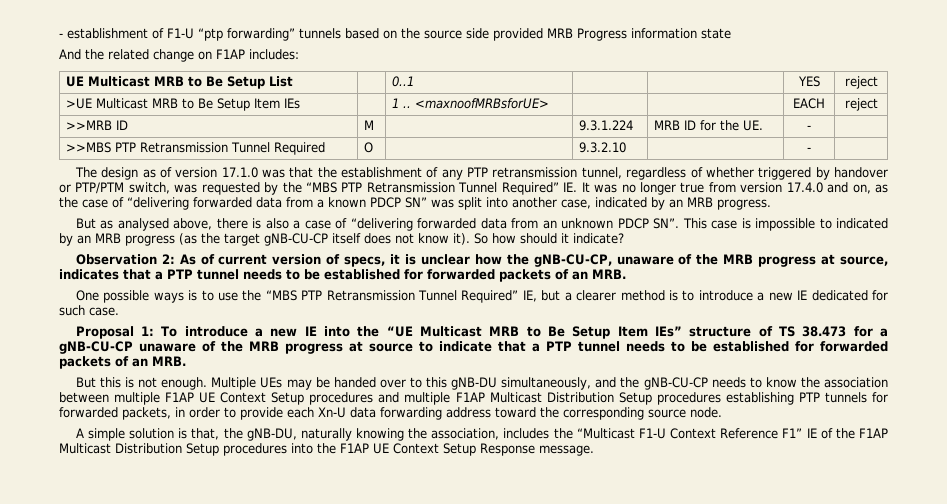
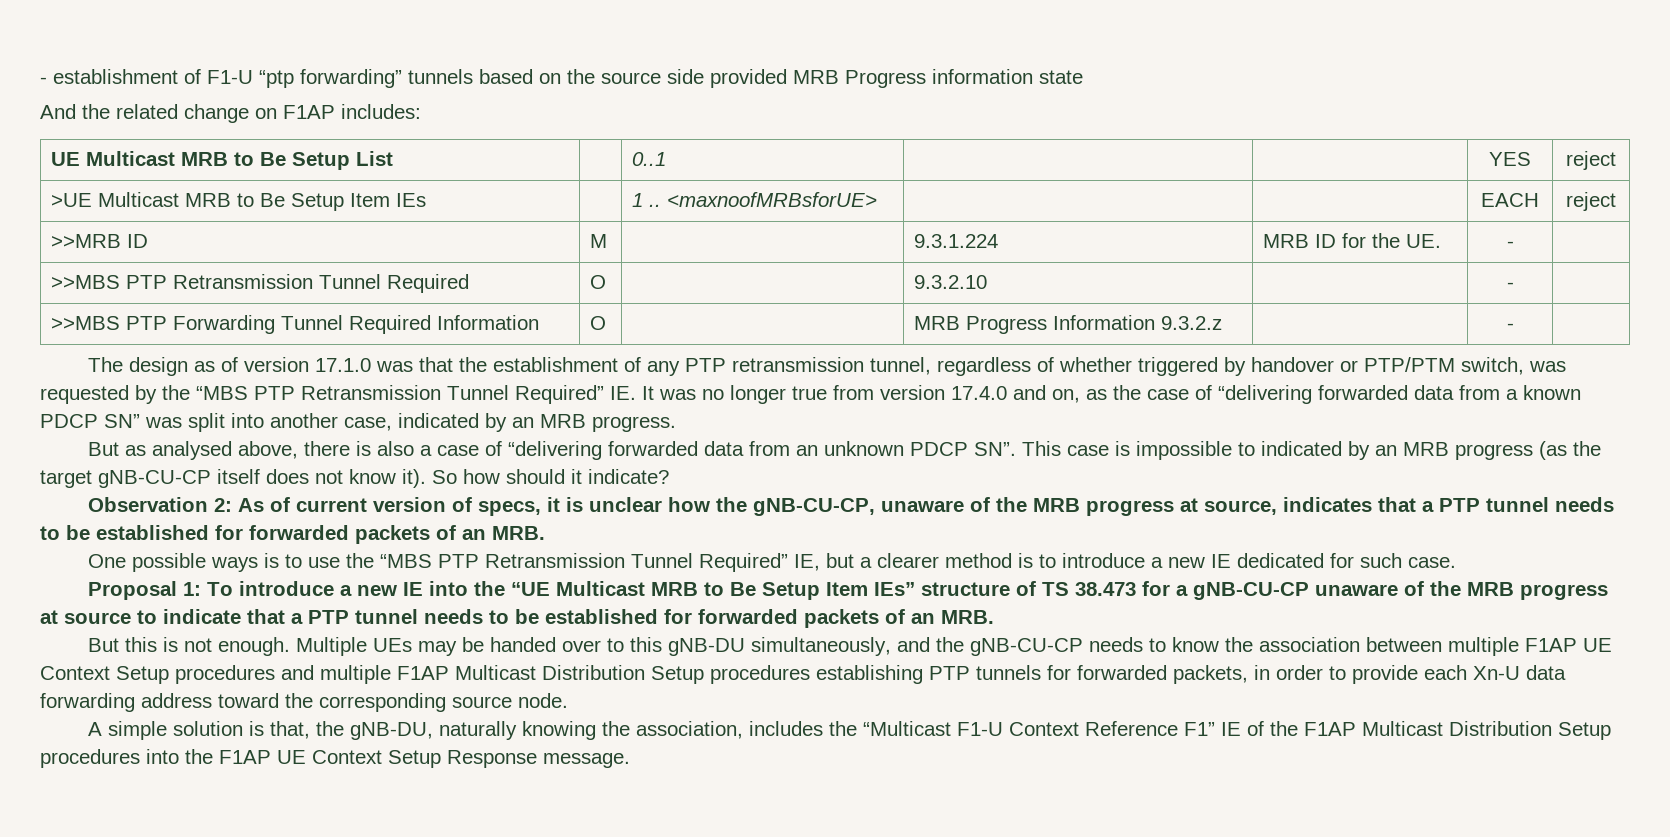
+ >>MBS PTP Forwarding Tunnel Required Information | O | | MRB Progress Information 9.3.2.z | | - |

